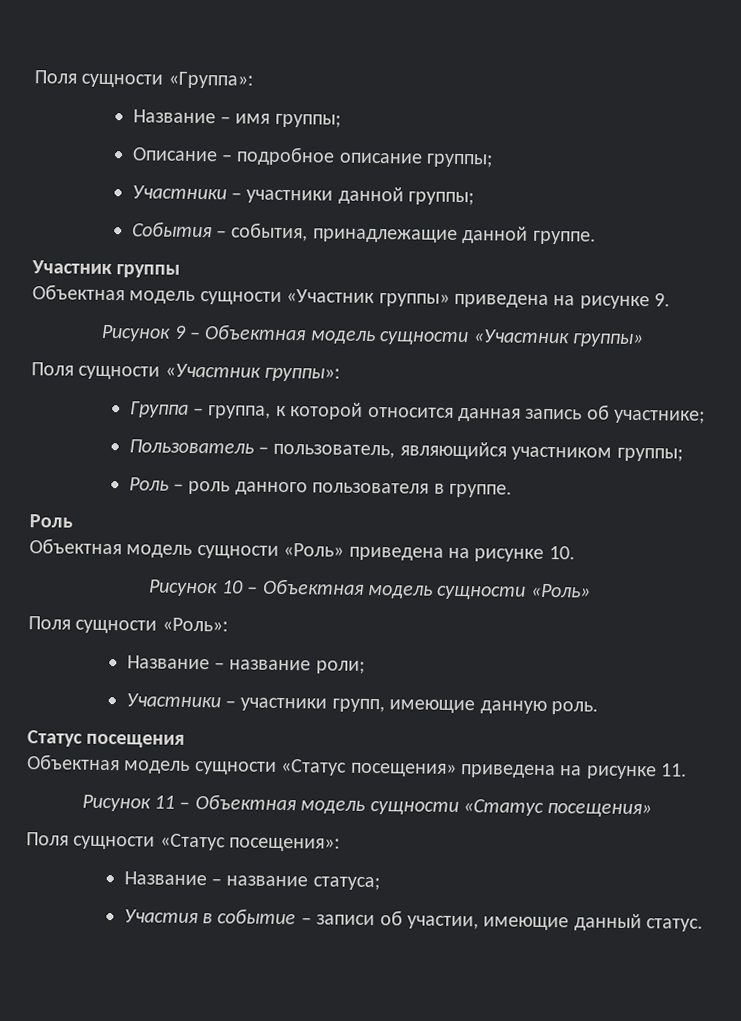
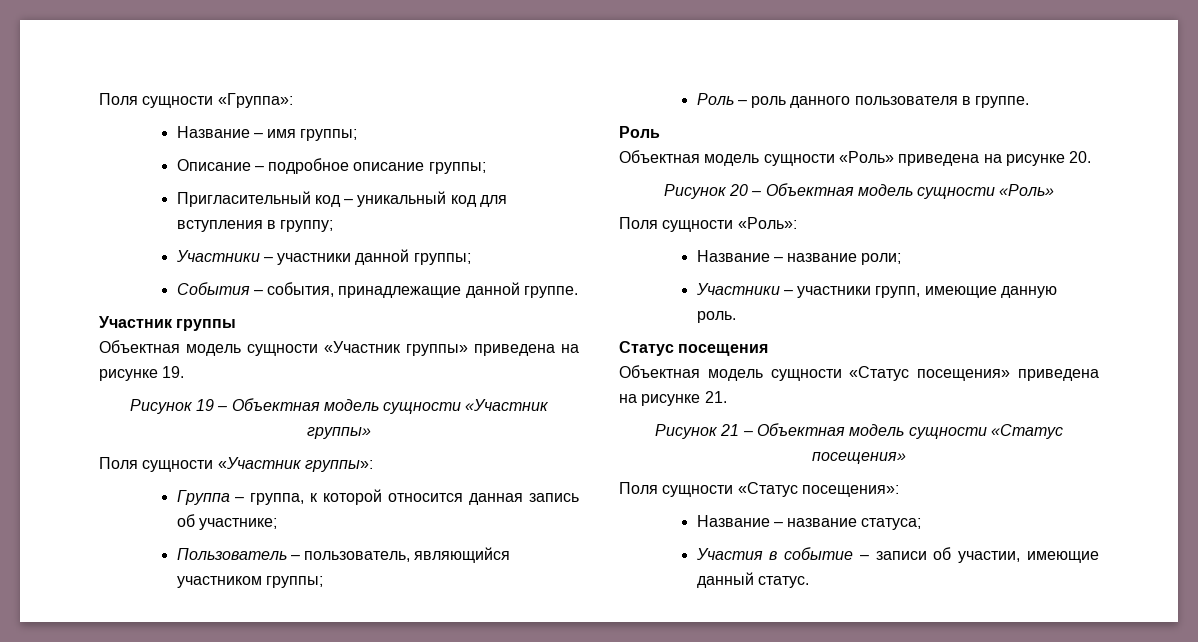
+ Пригласительный код – уникальный код для вступления в группу;
- Объектная модель сущности «Участник группы» приведена на рисунке 9.
- Рисунок 9 – Объектная модель сущности «Участник группы»
+ Объектная модель сущности «Участник группы» приведена на рисунке 19.
+ Рисунок 19 – Объектная модель сущности «Участник группы»
- Объектная модель сущности «Роль» приведена на рисунке 10.
- Рисунок 10 – Объектная модель сущности «Роль»
+ Объектная модель сущности «Роль» приведена на рисунке 20.
+ Рисунок 20 – Объектная модель сущности «Роль»
- Объектная модель сущности «Статус посещения» приведена на рисунке 11.
- Рисунок 11 – Объектная модель сущности «Статус посещения»
+ Объектная модель сущности «Статус посещения» приведена на рисунке 21.
+ Рисунок 21 – Объектная модель сущности «Статус посещения»

